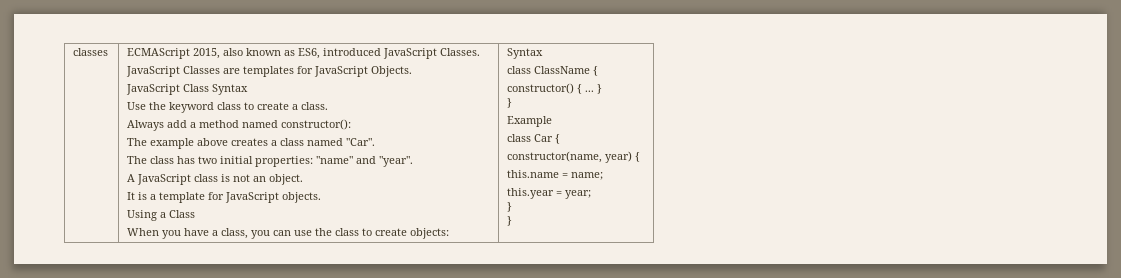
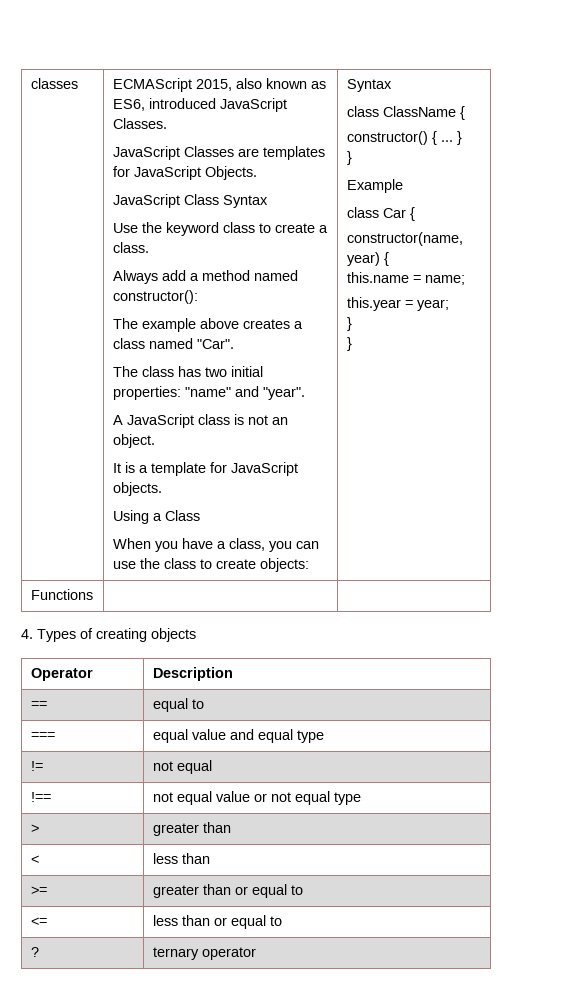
+ Functions | |
+ 4. Types of creating objects
+ Operator | Description
+ == | equal to
+ === | equal value and equal type
+ != | not equal
+ !== | not equal value or not equal type
+ > | greater than
+ < | less than
+ >= | greater than or equal to
+ <= | less than or equal to
+ ? | ternary operator

